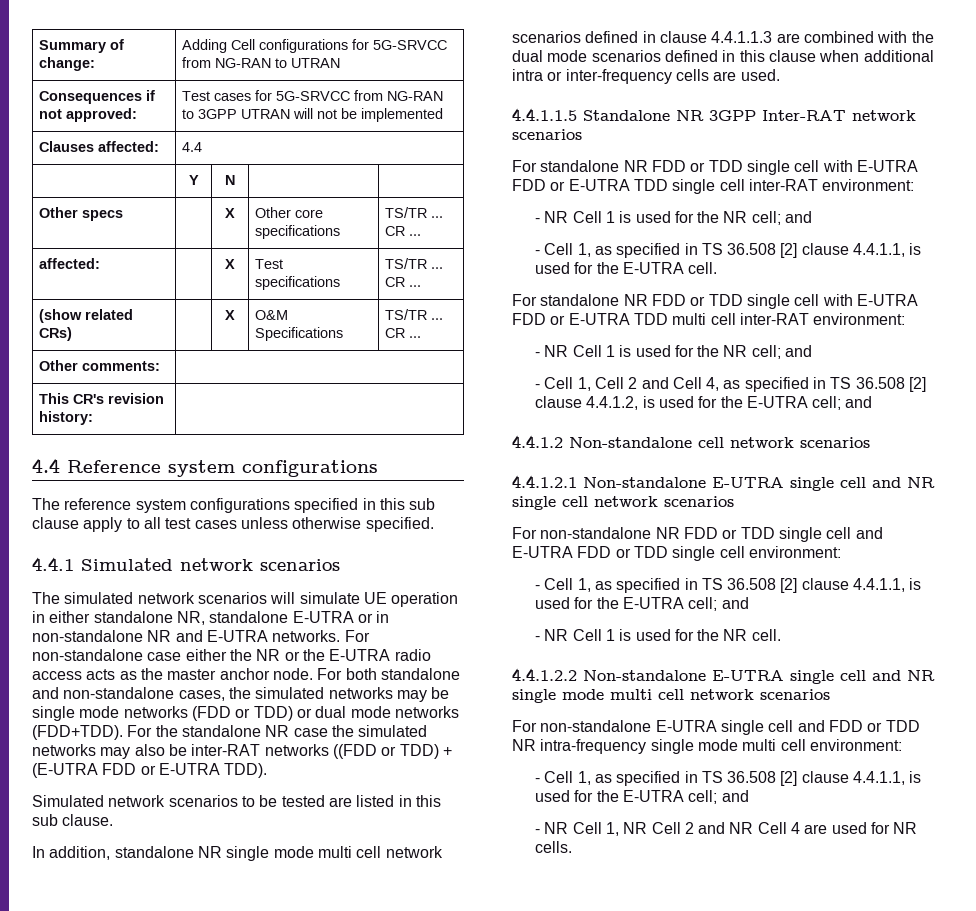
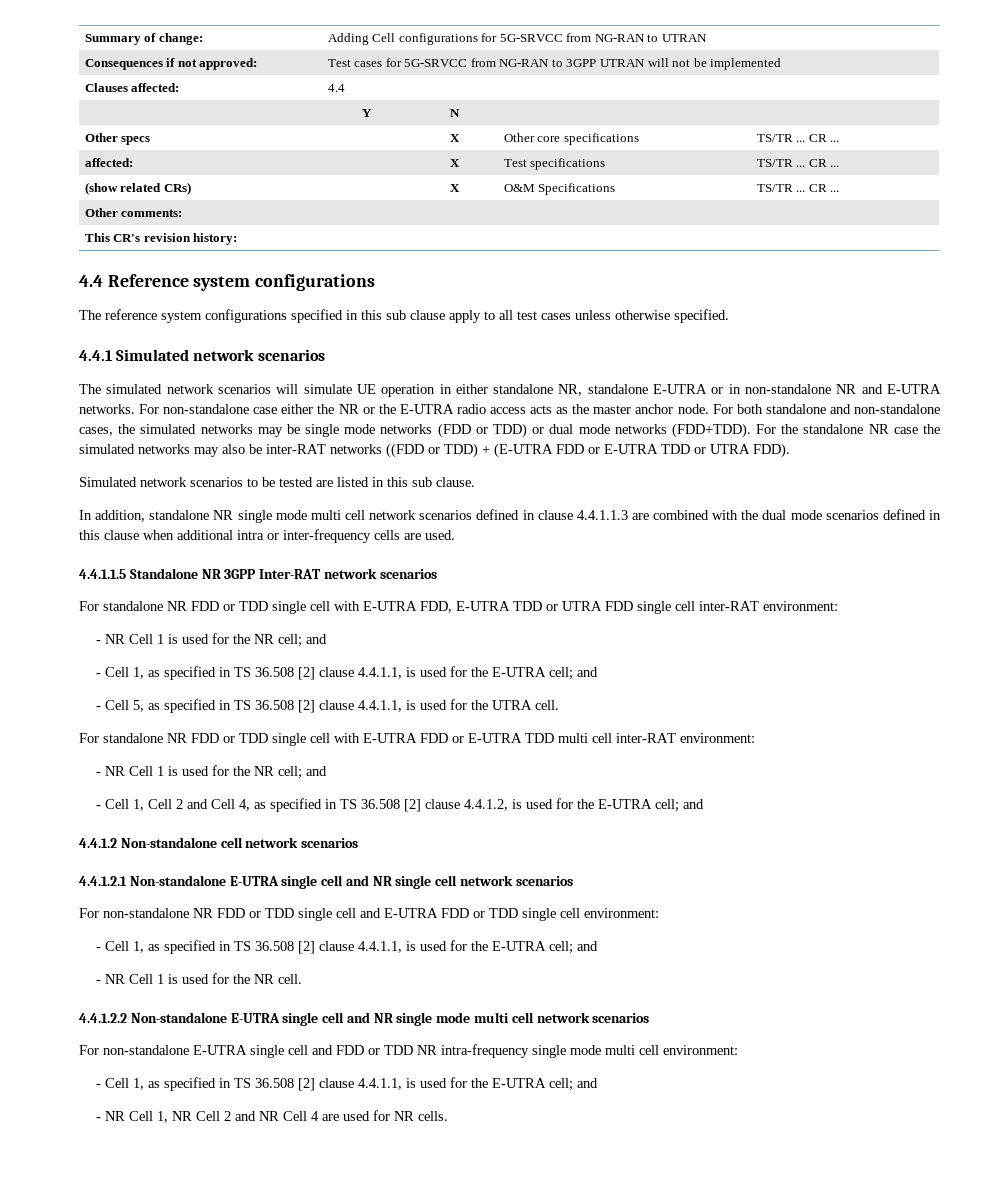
- For the standalone NR case the simulated networks may also be inter-RAT networks ((FDD or TDD) + (E-UTRA FDD or E-UTRA TDD).
+ For the standalone NR case the simulated networks may also be inter-RAT networks ((FDD or TDD) + (E-UTRA FDD or E-UTRA TDD or UTRA FDD).
- For standalone NR FDD or TDD single cell with E-UTRA FDD or E-UTRA TDD single cell inter-RAT environment:
+ For standalone NR FDD or TDD single cell with E-UTRA FDD, E-UTRA TDD or UTRA FDD single cell inter-RAT environment:
  - NR Cell 1 is used for the NR cell; and
- - Cell 1, as specified in TS 36.508 [2] clause 4.4.1.1, is used for the E-UTRA cell.
+ - Cell 1, as specified in TS 36.508 [2] clause 4.4.1.1, is used for the E-UTRA cell; and
+ - Cell 5, as specified in TS 36.508 [2] clause 4.4.1.1, is used for the UTRA cell.

